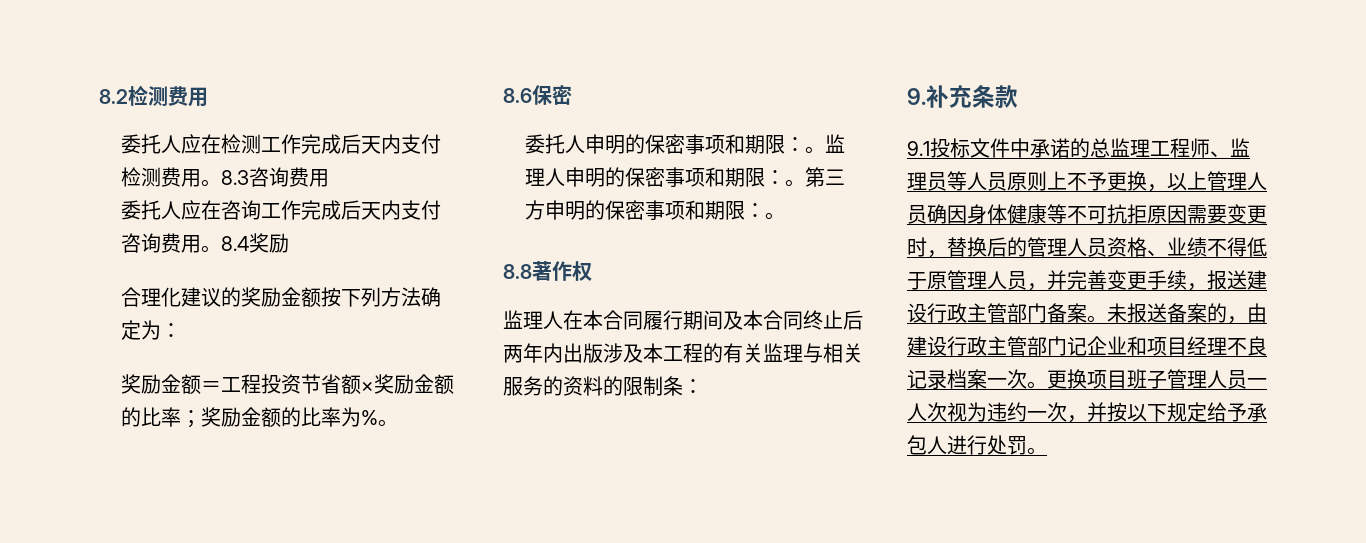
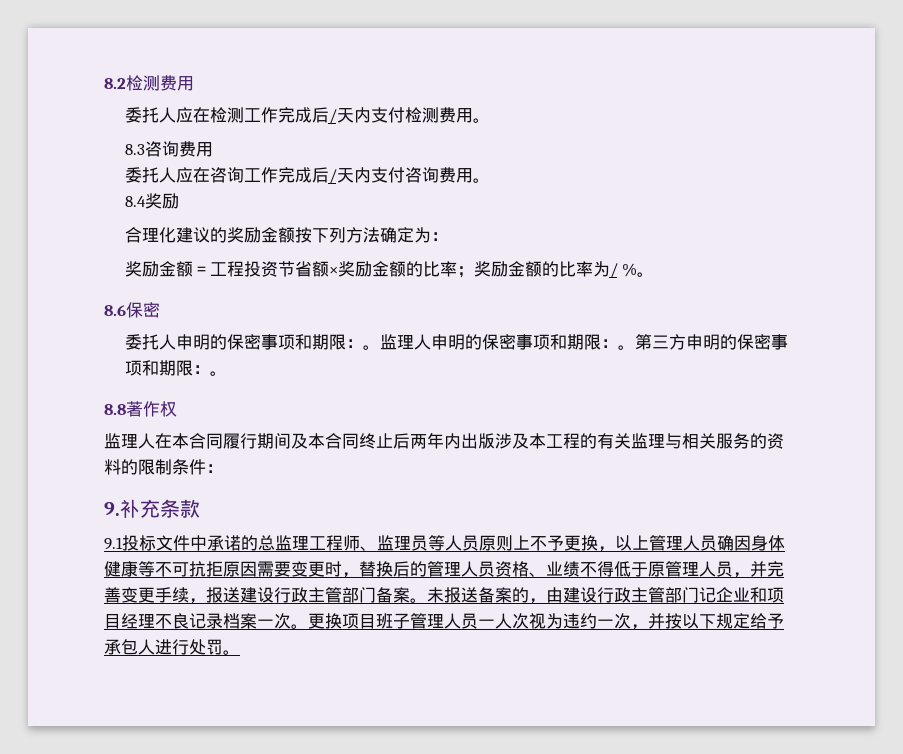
- 委托人应在检测工作完成后天内支付检测费用。8.3咨询费用
+ 委托人应在检测工作完成后/天内支付检测费用。
+ 8.3咨询费用
- 委托人应在咨询工作完成后天内支付咨询费用。8.4奖励
+ 委托人应在咨询工作完成后/天内支付咨询费用。
+ 8.4奖励
- 奖励金额＝工程投资节省额×奖励金额的比率；奖励金额的比率为%。
+ 奖励金额＝工程投资节省额×奖励金额的比率；奖励金额的比率为/ %。
- 监理人在本合同履行期间及本合同终止后两年内出版涉及本工程的有关监理与相关服务的资料的限制条：
+ 监理人在本合同履行期间及本合同终止后两年内出版涉及本工程的有关监理与相关服务的资料的限制条件：

